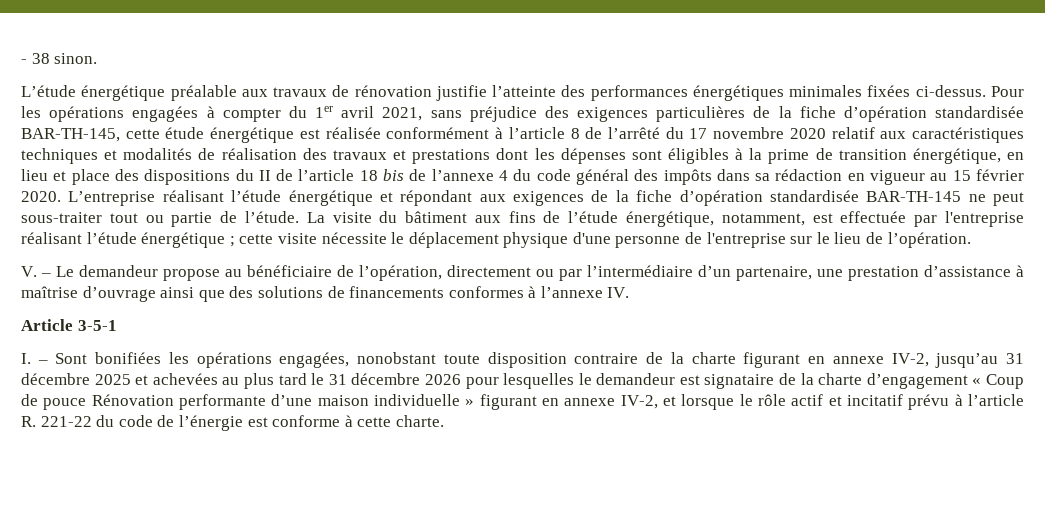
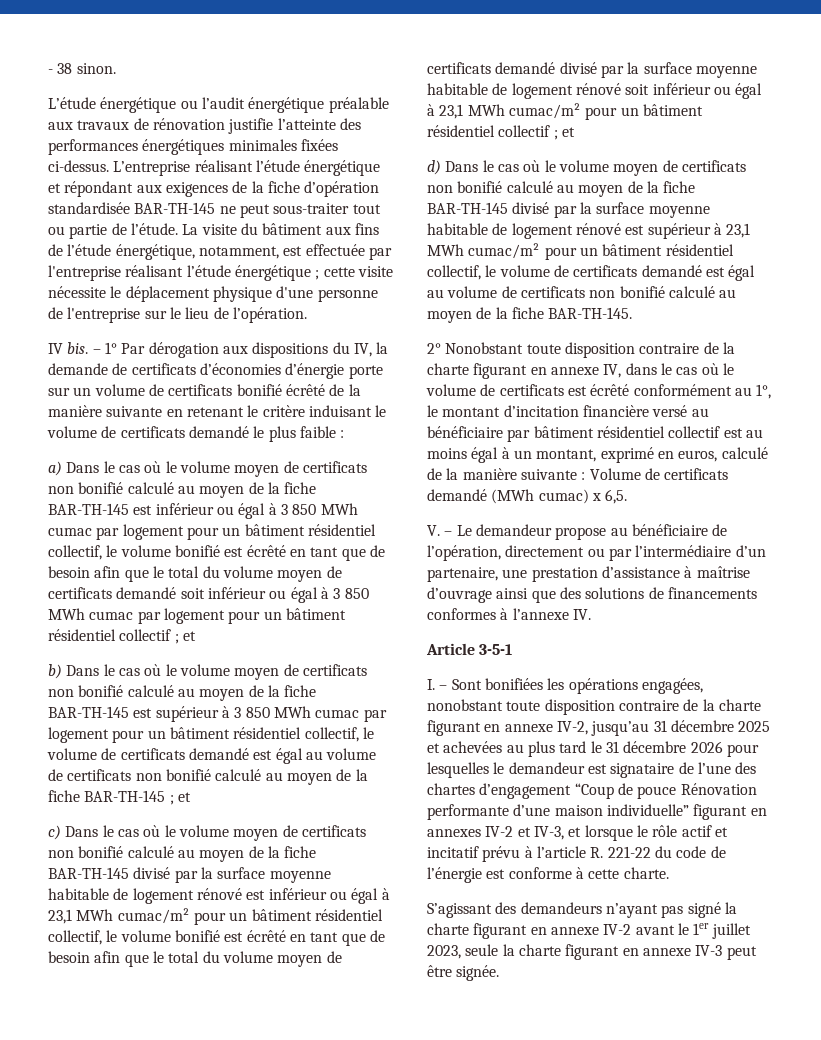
- L’étude énergétique préalable aux travaux de rénovation justifie l’atteinte des performances énergétiques minimales fixées ci-dessus.
+ L’étude énergétique ou l’audit énergétique préalable aux travaux de rénovation justifie l’atteinte des performances énergétiques minimales fixées ci-dessus.
- Pour les opérations engagées à compter du 1er avril 2021, sans préjudice des exigences particulières de la fiche d’opération standardisée BAR-TH-145, cette étude énergétique est réalisée conformément à l’article 8 de l’arrêté du 17 novembre 2020 relatif aux caractéristiques techniques et modalités de réalisation des travaux et prestations dont les dépenses sont éligibles à la prime de transition énergétique, en lieu et place des dispositions du II de l’article 18 bis de l’annexe 4 du code général des impôts dans sa rédaction en vigueur au 15 février 2020.
+ IV bis. – 1° Par dérogation aux dispositions du IV, la demande de certificats d’économies d’énergie porte sur un volume de certificats bonifié écrêté de la manière suivante en retenant le critère induisant le volume de certificats demandé le plus faible :
+ a) Dans le cas où le volume moyen de certificats non bonifié calculé au moyen de la fiche BAR-TH-145 est inférieur ou égal à 3 850 MWh cumac par logement pour un bâtiment résidentiel collectif, le volume bonifié est écrêté en tant que de besoin afin que le total du volume moyen de certificats demandé soit inférieur ou égal à 3 850 MWh cumac par logement pour un bâtiment résidentiel collectif ; et
+ b) Dans le cas où le volume moyen de certificats non bonifié calculé au moyen de la fiche BAR-TH-145 est supérieur à 3 850 MWh cumac par logement pour un bâtiment résidentiel collectif, le volume de certificats demandé est égal au volume de certificats non bonifié calculé au moyen de la fiche BAR-TH-145 ; et
+ c) Dans le cas où le volume moyen de certificats non bonifié calculé au moyen de la fiche BAR-TH-145 divisé par la surface moyenne habitable de logement rénové est inférieur ou égal à 23,1 MWh cumac/m² pour un bâtiment résidentiel collectif, le volume bonifié est écrêté en tant que de besoin afin que le total du volume moyen de certificats demandé divisé par la surface moyenne habitable de logement rénové soit inférieur ou égal à 23,1 MWh cumac/m² pour un bâtiment résidentiel collectif ; et
+ d) Dans le cas où le volume moyen de certificats non bonifié calculé au moyen de la fiche BAR-TH-145 divisé par la surface moyenne habitable de logement rénové est supérieur à 23,1 MWh cumac/m² pour un bâtiment résidentiel collectif, le volume de certificats demandé est égal au volume de certificats non bonifié calculé au moyen de la fiche BAR-TH-145.
+ 2° Nonobstant toute disposition contraire de la charte figurant en annexe IV, dans le cas où le volume de certificats est écrêté conformément au 1°, le montant d’incitation financière versé au bénéficiaire par bâtiment résidentiel collectif est au moins égal à un montant, exprimé en euros, calculé de la manière suivante : Volume de certificats demandé (MWh cumac) x 6,5.
- I. – Sont bonifiées les opérations engagées, nonobstant toute disposition contraire de la charte figurant en annexe IV-2, jusqu’au 31 décembre 2025 et achevées au plus tard le 31 décembre 2026 pour lesquelles le demandeur est signataire de la charte d’engagement « Coup de pouce Rénovation performante d’une maison individuelle » figurant en annexe IV-2, et lorsque le rôle actif et incitatif prévu à l’article R. 221-22 du code de l’énergie est conforme à cette charte.
+ I. – Sont bonifiées les opérations engagées, nonobstant toute disposition contraire de la charte figurant en annexe IV-2, jusqu’au 31 décembre 2025 et achevées au plus tard le 31 décembre 2026 pour lesquelles le demandeur est signataire de l’une des chartes d’engagement “Coup de pouce Rénovation performante d’une maison individuelle” figurant en annexes IV-2 et IV-3, et lorsque le rôle actif et incitatif prévu à l’article R. 221-22 du code de l’énergie est conforme à cette charte.
+ S’agissant des demandeurs n’ayant pas signé la charte figurant en annexe IV-2 avant le 1er juillet 2023, seule la charte figurant en annexe IV-3 peut être signée.

